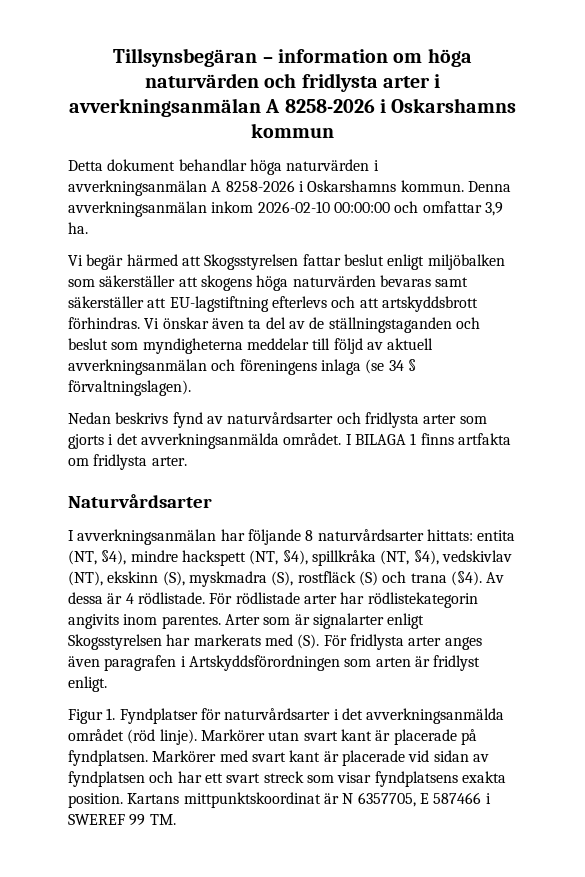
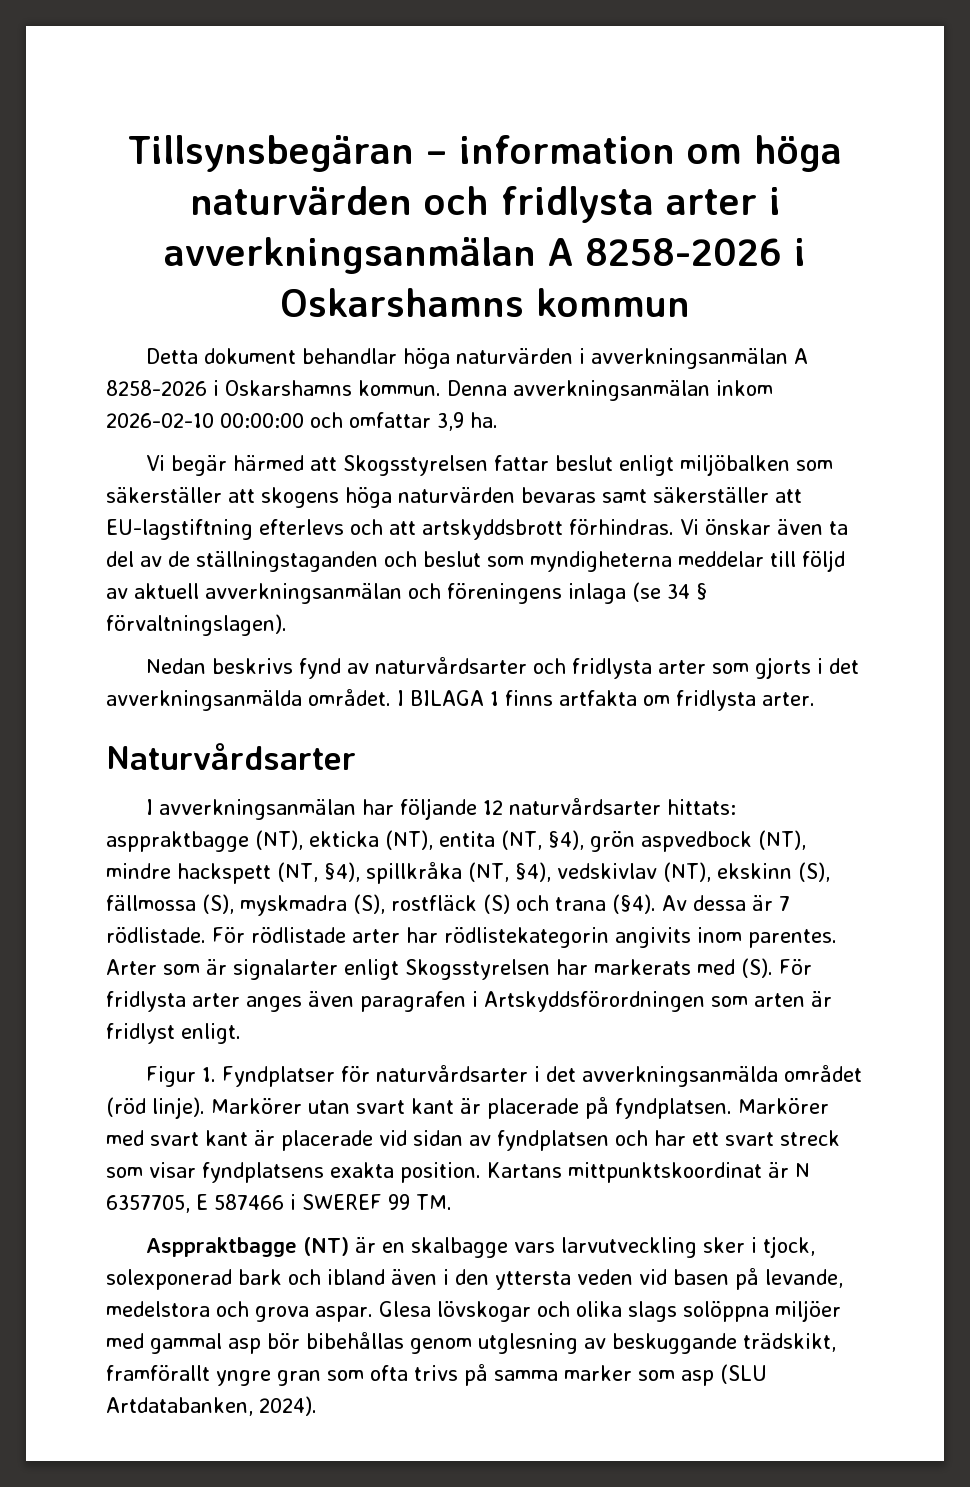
- I avverkningsanmälan har följande 8 naturvårdsarter hittats: entita (NT, §4), mindre hackspett (NT, §4), spillkråka (NT, §4), vedskivlav (NT), ekskinn (S), myskmadra (S), rostfläck (S) och trana (§4).
+ I avverkningsanmälan har följande 12 naturvårdsarter hittats: asppraktbagge (NT), ekticka (NT), entita (NT, §4), grön aspvedbock (NT), mindre hackspett (NT, §4), spillkråka (NT, §4), vedskivlav (NT), ekskinn (S), fällmossa (S), myskmadra (S), rostfläck (S) och trana (§4).
- Av dessa är 4 rödlistade.
+ Av dessa är 7 rödlistade.
+ Asppraktbagge (NT) är en skalbagge vars larvutveckling sker i tjock, solexponerad bark och ibland även i den yttersta veden vid basen på levande, medelstora och grova aspar. Glesa lövskogar och olika slags solöppna miljöer med gammal asp bör bibehållas genom utglesning av beskuggande trädskikt, framförallt yngre gran som ofta trivs på samma marker som asp (SLU Artdatabanken, 2024).

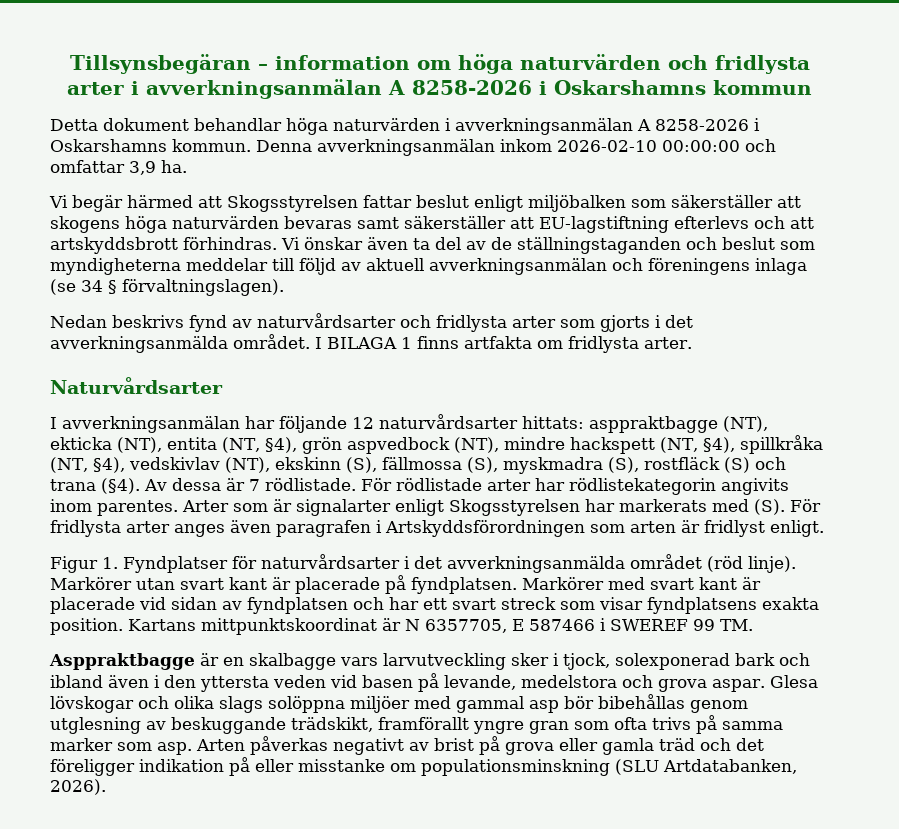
- Asppraktbagge (NT) är en skalbagge vars larvutveckling sker i tjock, solexponerad bark och ibland även i den yttersta veden vid basen på levande, medelstora och grova aspar.
+ Asppraktbagge är en skalbagge vars larvutveckling sker i tjock, solexponerad bark och ibland även i den yttersta veden vid basen på levande, medelstora och grova aspar.
- Glesa lövskogar och olika slags solöppna miljöer med gammal asp bör bibehållas genom utglesning av beskuggande trädskikt, framförallt yngre gran som ofta trivs på samma marker som asp (SLU Artdatabanken, 2024).
+ Glesa lövskogar och olika slags solöppna miljöer med gammal asp bör bibehållas genom utglesning av beskuggande trädskikt, framförallt yngre gran som ofta trivs på samma marker som asp. Arten påverkas negativt av brist på grova eller gamla träd och det föreligger indikation på eller misstanke om populationsminskning (SLU Artdatabanken, 2026).

